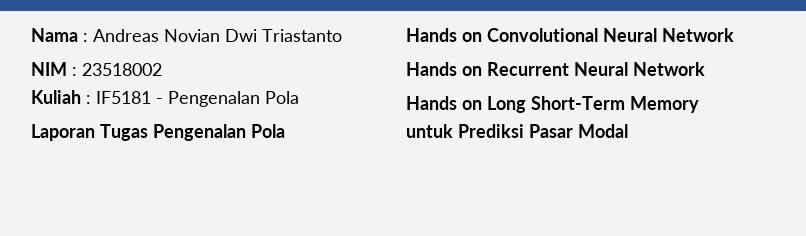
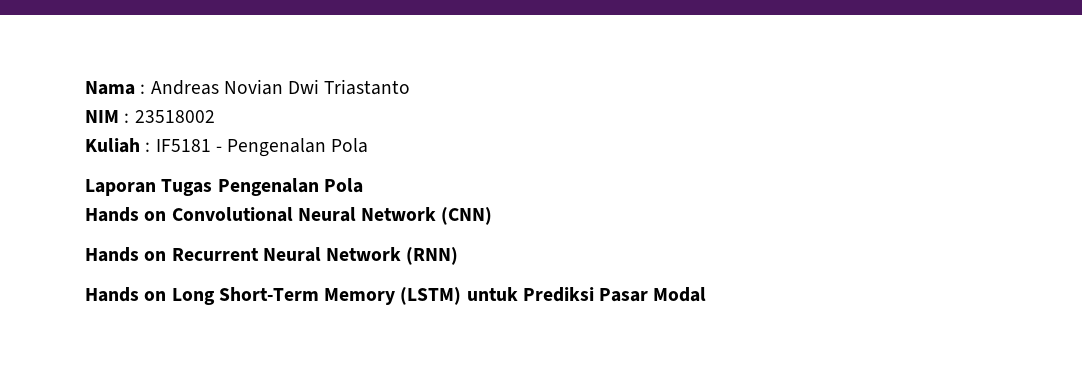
- Hands on Convolutional Neural Network
+ Hands on Convolutional Neural Network (CNN)
- Hands on Recurrent Neural Network
+ Hands on Recurrent Neural Network (RNN)
- Hands on Long Short-Term Memory untuk Prediksi Pasar Modal
+ Hands on Long Short-Term Memory (LSTM) untuk Prediksi Pasar Modal

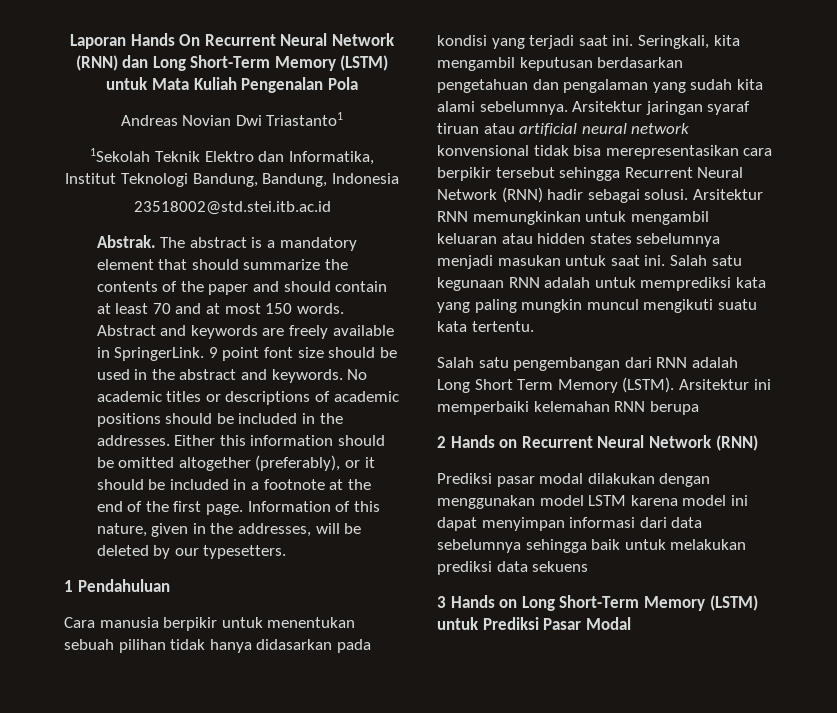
- Nama : Andreas Novian Dwi Triastanto
- NIM : 23518002
- Kuliah : IF5181 - Pengenalan Pola
- Laporan Tugas Pengenalan Pola
- Hands on Convolutional Neural Network (CNN)
- Hands on Recurrent Neural Network (RNN)
+ Laporan Hands On Recurrent Neural Network (RNN) dan Long Short-Term Memory (LSTM) untuk Mata Kuliah Pengenalan Pola
+ Andreas Novian Dwi Triastanto1
+ 1Sekolah Teknik Elektro dan Informatika, Institut Teknologi Bandung, Bandung, Indonesia
+ 23518002@std.stei.itb.ac.id
+ Abstrak. The abstract is a mandatory element that should summarize the contents of the paper and should contain at least 70 and at most 150 words. Abstract and keywords are freely available in SpringerLink. 9 point font size should be used in the abstract and keywords. No academic titles or descriptions of academic positions should be included in the addresses. Either this information should be omitted altogether (preferably), or it should be included in a footnote at the end of the first page. Information of this nature, given in the addresses, will be deleted by our typesetters.
+ 1 Pendahuluan
+ Cara manusia berpikir untuk menentukan sebuah pilihan tidak hanya didasarkan pada kondisi yang terjadi saat ini. Seringkali, kita mengambil keputusan berdasarkan pengetahuan dan pengalaman yang sudah kita alami sebelumnya. Arsitektur jaringan syaraf tiruan atau artificial neural network konvensional tidak bisa merepresentasikan cara berpikir tersebut sehingga Recurrent Neural Network (RNN) hadir sebagai solusi. Arsitektur RNN memungkinkan untuk mengambil keluaran atau hidden states sebelumnya menjadi masukan untuk saat ini. Salah satu kegunaan RNN adalah untuk memprediksi kata yang paling mungkin muncul mengikuti suatu kata tertentu.
+ Salah satu pengembangan dari RNN adalah Long Short Term Memory (LSTM). Arsitektur ini memperbaiki kelemahan RNN berupa
+ 2 Hands on Recurrent Neural Network (RNN)
- Hands on Long Short-Term Memory (LSTM) untuk Prediksi Pasar Modal
+ Prediksi pasar modal dilakukan dengan menggunakan model LSTM karena model ini dapat menyimpan informasi dari data sebelumnya sehingga baik untuk melakukan prediksi data sekuens
+ 3 Hands on Long Short-Term Memory (LSTM) untuk Prediksi Pasar Modal

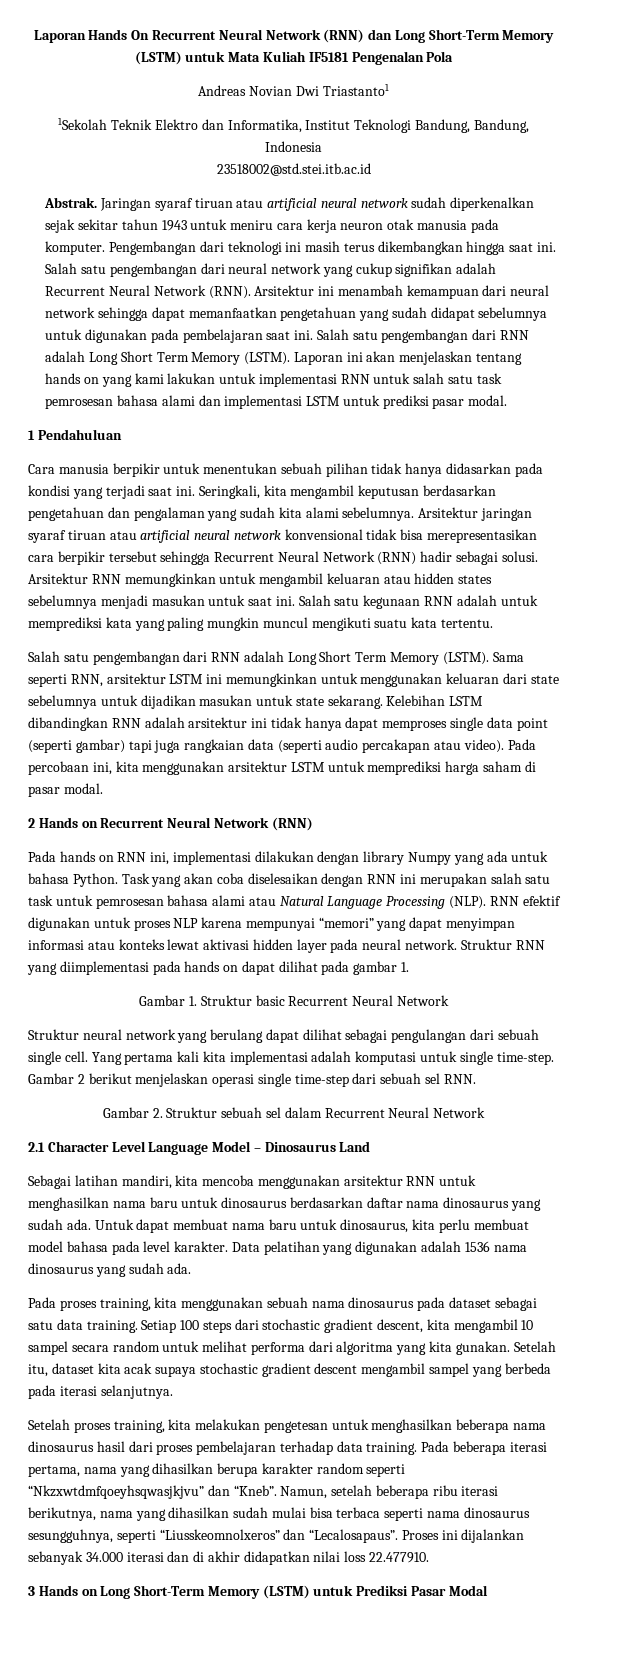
- Laporan Hands On Recurrent Neural Network (RNN) dan Long Short-Term Memory (LSTM) untuk Mata Kuliah Pengenalan Pola
+ Laporan Hands On Recurrent Neural Network (RNN) dan Long Short-Term Memory (LSTM) untuk Mata Kuliah IF5181 Pengenalan Pola
- The abstract is a mandatory element that should summarize the contents of the paper and should contain at least 70 and at most 150 words. Abstract and keywords are freely available in SpringerLink. 9 point font size should be used in the abstract and keywords. No academic titles or descriptions of academic positions should be included in the addresses. Either this information should be omitted altogether (preferably), or it should be included in a footnote at the end of the first page. Information of this nature, given in the addresses, will be deleted by our typesetters.
+ Jaringan syaraf tiruan atau artificial neural network sudah diperkenalkan sejak sekitar tahun 1943 untuk meniru cara kerja neuron otak manusia pada komputer. Pengembangan dari teknologi ini masih terus dikembangkan hingga saat ini. Salah satu pengembangan dari neural network yang cukup signifikan adalah Recurrent Neural Network (RNN). Arsitektur ini menambah kemampuan dari neural network sehingga dapat memanfaatkan pengetahuan yang sudah didapat sebelumnya untuk digunakan pada pembelajaran saat ini. Salah satu pengembangan dari RNN adalah Long Short Term Memory (LSTM). Laporan ini akan menjelaskan tentang hands on yang kami lakukan untuk implementasi RNN untuk salah satu task pemrosesan bahasa alami dan implementasi LSTM untuk prediksi pasar modal.
- Arsitektur ini memperbaiki kelemahan RNN berupa
+ Sama seperti RNN, arsitektur LSTM ini memungkinkan untuk menggunakan keluaran dari state sebelumnya untuk dijadikan masukan untuk state sekarang. Kelebihan LSTM dibandingkan RNN adalah arsitektur ini tidak hanya dapat memproses single data point (seperti gambar) tapi juga rangkaian data (seperti audio percakapan atau video). Pada percobaan ini, kita menggunakan arsitektur LSTM untuk memprediksi harga saham di pasar modal.
- Prediksi pasar modal dilakukan dengan menggunakan model LSTM karena model ini dapat menyimpan informasi dari data sebelumnya sehingga baik untuk melakukan prediksi data sekuens
+ Pada hands on RNN ini, implementasi dilakukan dengan library Numpy yang ada untuk bahasa Python. Task yang akan coba diselesaikan dengan RNN ini merupakan salah satu task untuk pemrosesan bahasa alami atau Natural Language Processing (NLP). RNN efektif digunakan untuk proses NLP karena mempunyai “memori” yang dapat menyimpan informasi atau konteks lewat aktivasi hidden layer pada neural network. Struktur RNN yang diimplementasi pada hands on dapat dilihat pada gambar 1.
+ Gambar 1. Struktur basic Recurrent Neural Network
+ Struktur neural network yang berulang dapat dilihat sebagai pengulangan dari sebuah single cell. Yang pertama kali kita implementasi adalah komputasi untuk single time-step. Gambar 2 berikut menjelaskan operasi single time-step dari sebuah sel RNN.
+ Gambar 2. Struktur sebuah sel dalam Recurrent Neural Network
+ 2.1 Character Level Language Model – Dinosaurus Land
+ Sebagai latihan mandiri, kita mencoba menggunakan arsitektur RNN untuk menghasilkan nama baru untuk dinosaurus berdasarkan daftar nama dinosaurus yang sudah ada. Untuk dapat membuat nama baru untuk dinosaurus, kita perlu membuat model bahasa pada level karakter. Data pelatihan yang digunakan adalah 1536 nama dinosaurus yang sudah ada.
+ Pada proses training, kita menggunakan sebuah nama dinosaurus pada dataset sebagai satu data training. Setiap 100 steps dari stochastic gradient descent, kita mengambil 10 sampel secara random untuk melihat performa dari algoritma yang kita gunakan. Setelah itu, dataset kita acak supaya stochastic gradient descent mengambil sampel yang berbeda pada iterasi selanjutnya.
+ Setelah proses training, kita melakukan pengetesan untuk menghasilkan beberapa nama dinosaurus hasil dari proses pembelajaran terhadap data training. Pada beberapa iterasi pertama, nama yang dihasilkan berupa karakter random seperti “Nkzxwtdmfqoeyhsqwasjkjvu” dan “Kneb”. Namun, setelah beberapa ribu iterasi berikutnya, nama yang dihasilkan sudah mulai bisa terbaca seperti nama dinosaurus sesungguhnya, seperti “Liusskeomnolxeros” dan “Lecalosapaus”. Proses ini dijalankan sebanyak 34.000 iterasi dan di akhir didapatkan nilai loss 22.477910.

